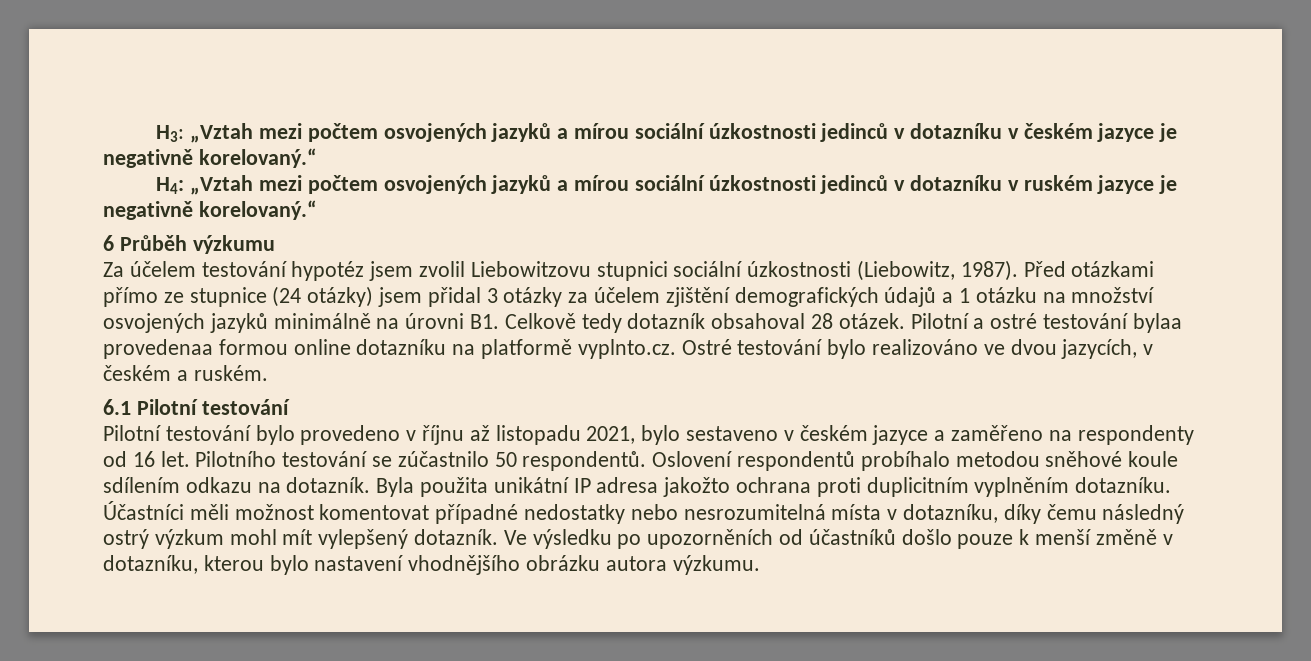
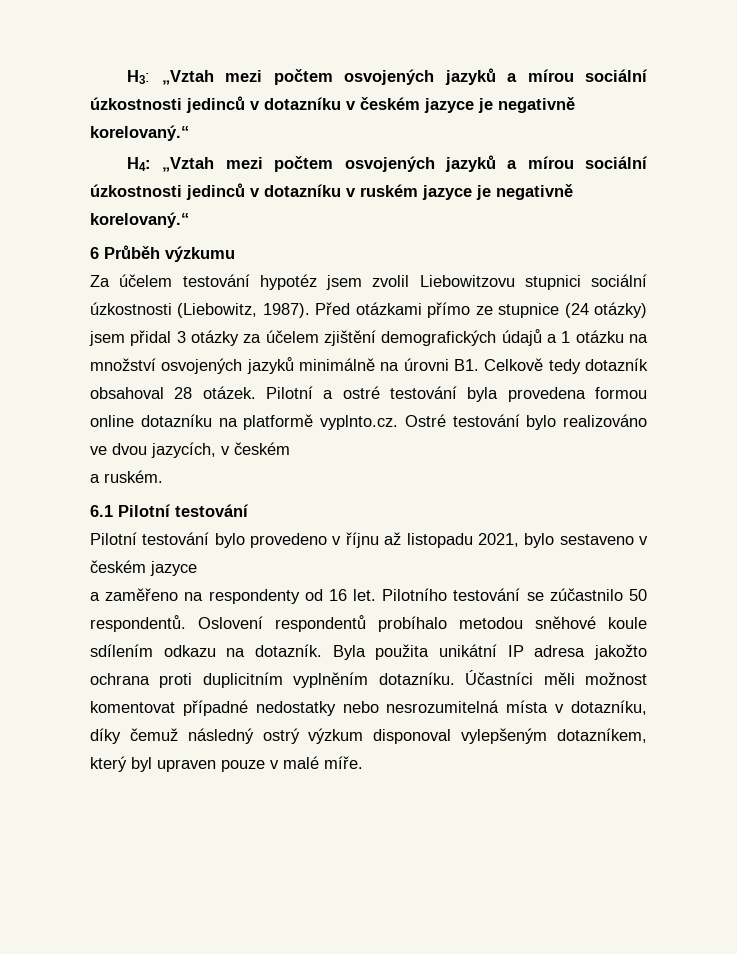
- Pilotní a ostré testování bylaa provedenaa formou online dotazníku na platformě vyplnto.cz. Ostré testování bylo realizováno ve dvou jazycích, v českém a ruském.
+ Pilotní a ostré testování byla provedena formou online dotazníku na platformě vyplnto.cz. Ostré testování bylo realizováno ve dvou jazycích, v českém
+ a ruském.
- Pilotní testování bylo provedeno v říjnu až listopadu 2021, bylo sestaveno v českém jazyce a zaměřeno na respondenty od 16 let.
+ Pilotní testování bylo provedeno v říjnu až listopadu 2021, bylo sestaveno v českém jazyce
+ a zaměřeno na respondenty od 16 let.
- Účastníci měli možnost komentovat případné nedostatky nebo nesrozumitelná místa v dotazníku, díky čemu následný ostrý výzkum mohl mít vylepšený dotazník. Ve výsledku po upozorněních od účastníků došlo pouze k menší změně v dotazníku, kterou bylo nastavení vhodnějšího obrázku autora výzkumu.
+ Účastníci měli možnost komentovat případné nedostatky nebo nesrozumitelná místa v dotazníku, díky čemuž následný ostrý výzkum disponoval vylepšeným dotazníkem, který byl upraven pouze v malé míře.

